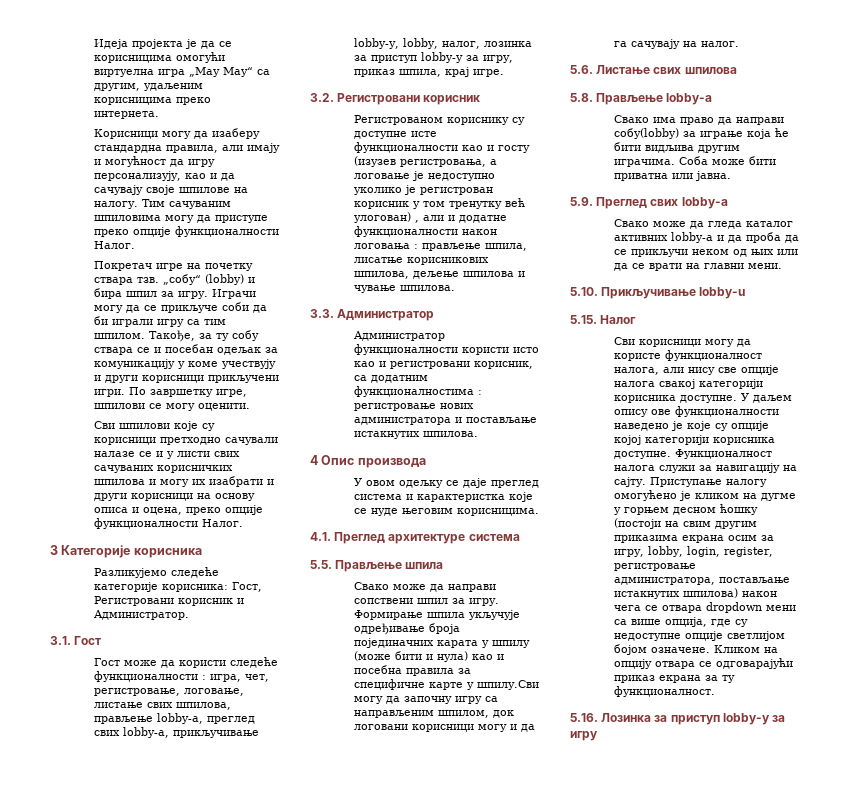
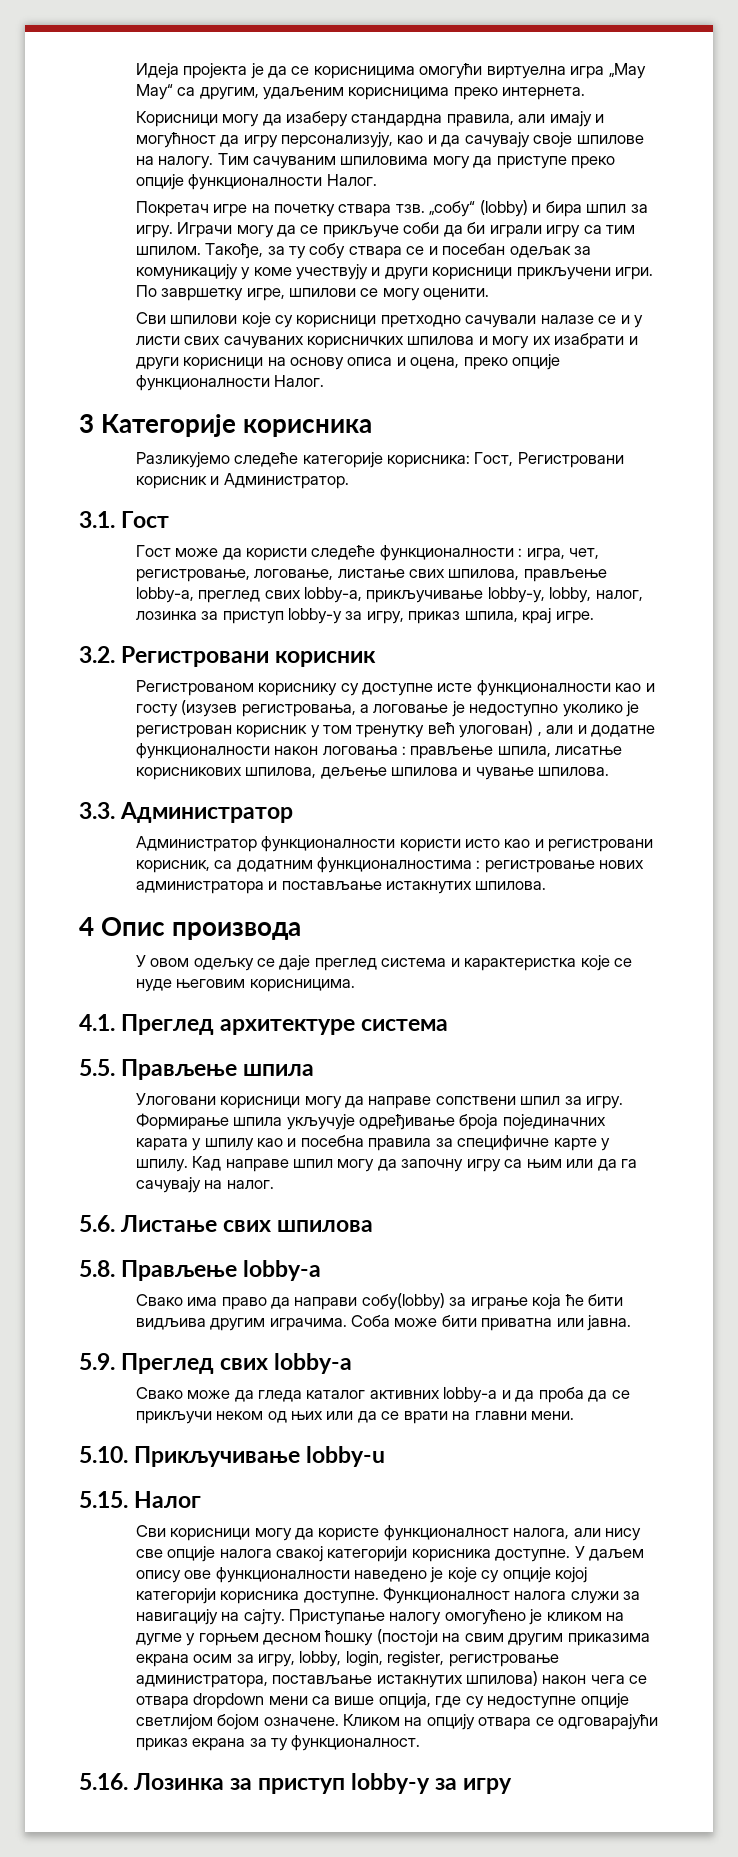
- Свако може да направи сопствени шпил за игру.
+ Улоговани корисници могу да направе сопствени шпил за игру.
- Формирање шпила укључује одређивање броја појединачних карата у шпилу (може бити и нула) као и посебна правила за специфичне карте у шпилу.Сви могу да започну игру са направљеним шпилом, док логовани корисници могу и да га сачувају на налог.
+ Формирање шпила укључује одређивање броја појединачних карата у шпилу као и посебна правила за специфичне карте у шпилу. Кад направе шпил могу да започну игру са њим или да га сачувају на налог.

